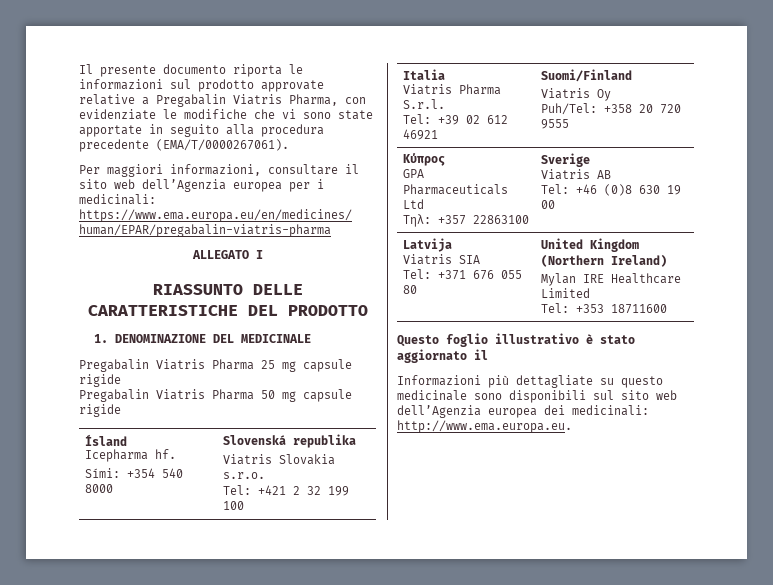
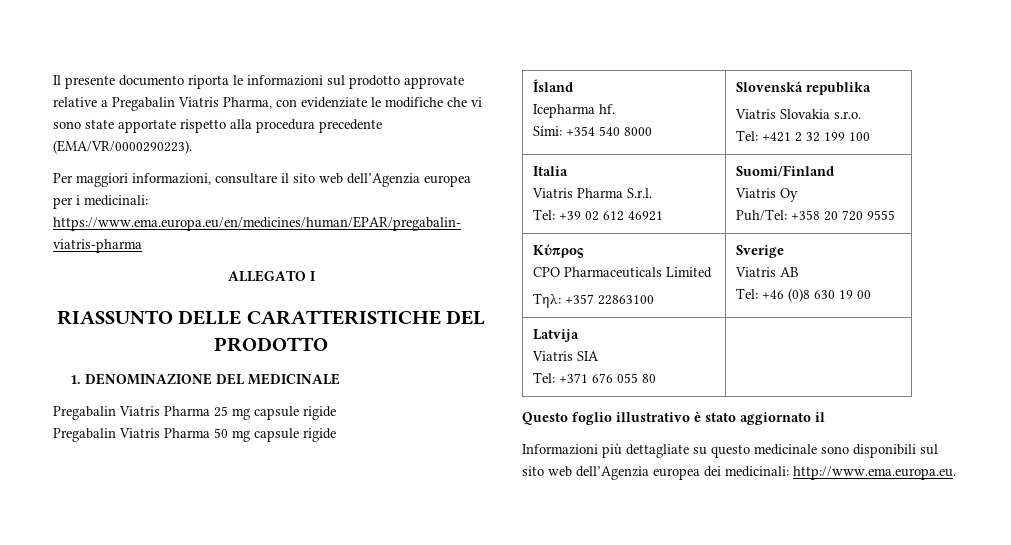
- Il presente documento riporta le informazioni sul prodotto approvate relative a Pregabalin Viatris Pharma, con evidenziate le modifiche che vi sono state apportate in seguito alla procedura precedente (EMA/T/0000267061).
+ Il presente documento riporta le informazioni sul prodotto approvate relative a Pregabalin Viatris Pharma, con evidenziate le modifiche che vi sono state apportate rispetto alla procedura precedente (EMA/VR/0000290223).
  Κύπρος
- GPA Pharmaceuticals Ltd
+ CPO Pharmaceuticals Limited
  Latvija
  Viatris SIA
- Tel: +371 676 055 80 | United Kingdom (Northern Ireland)
- Mylan IRE Healthcare Limited
- Tel: +353 18711600
+ Tel: +371 676 055 80 |

